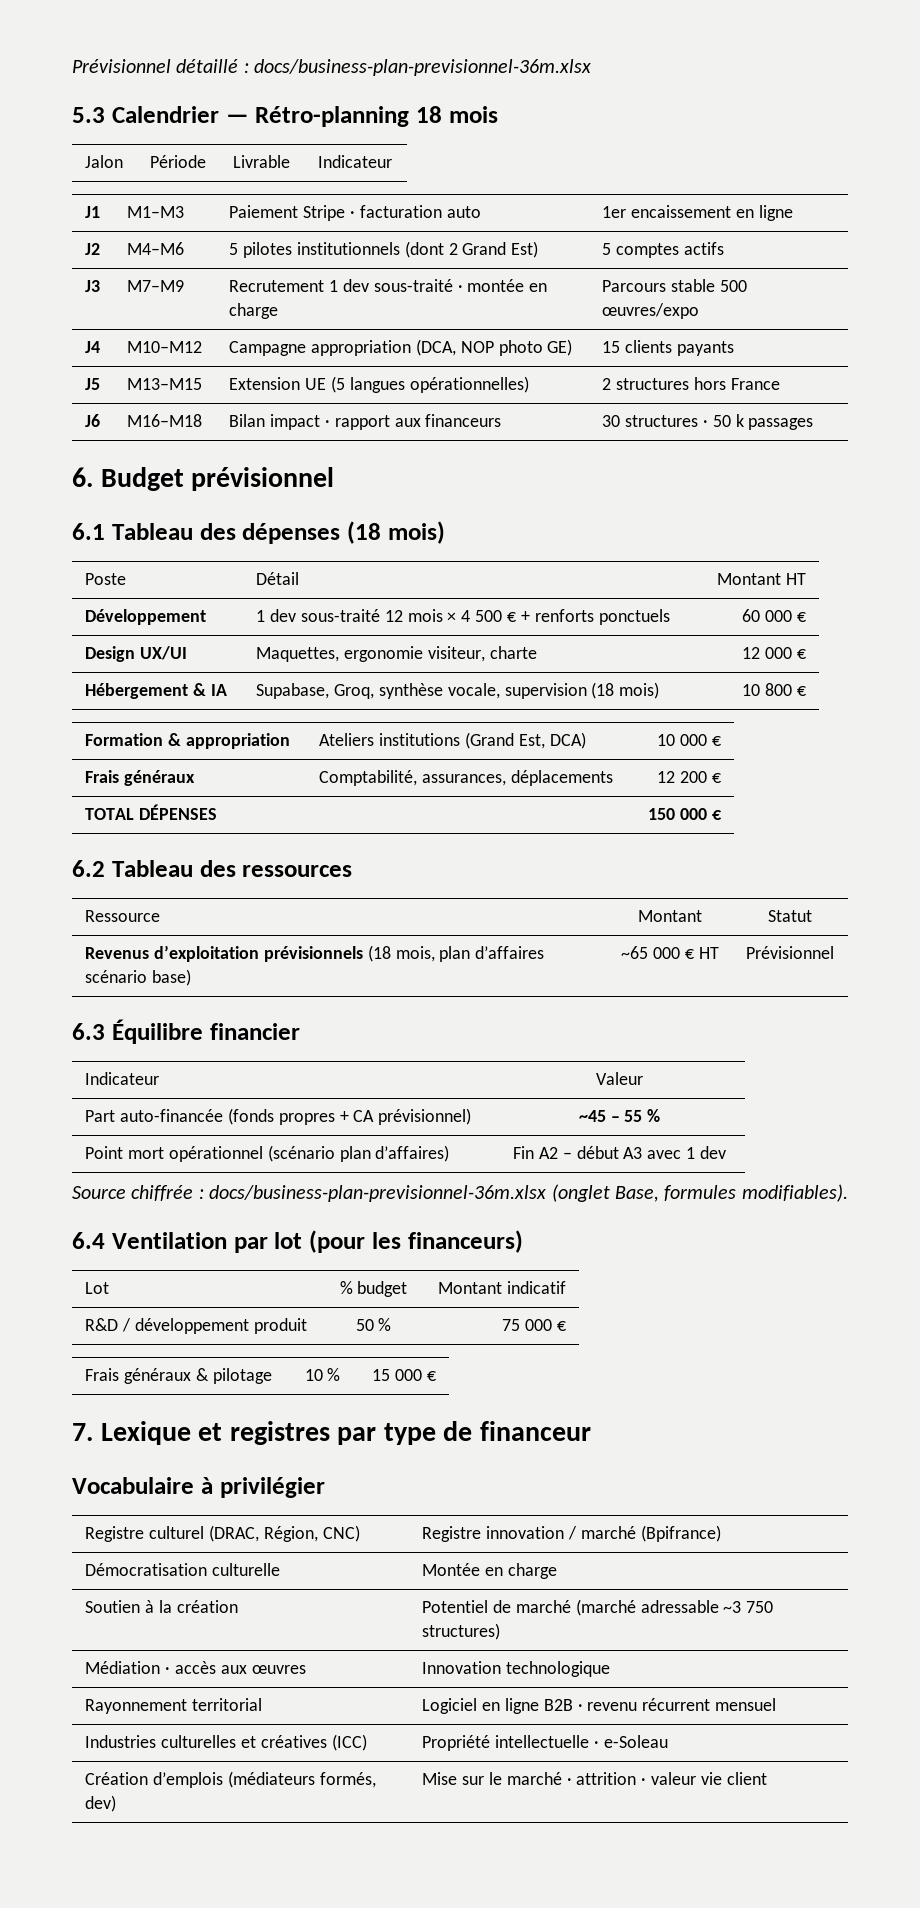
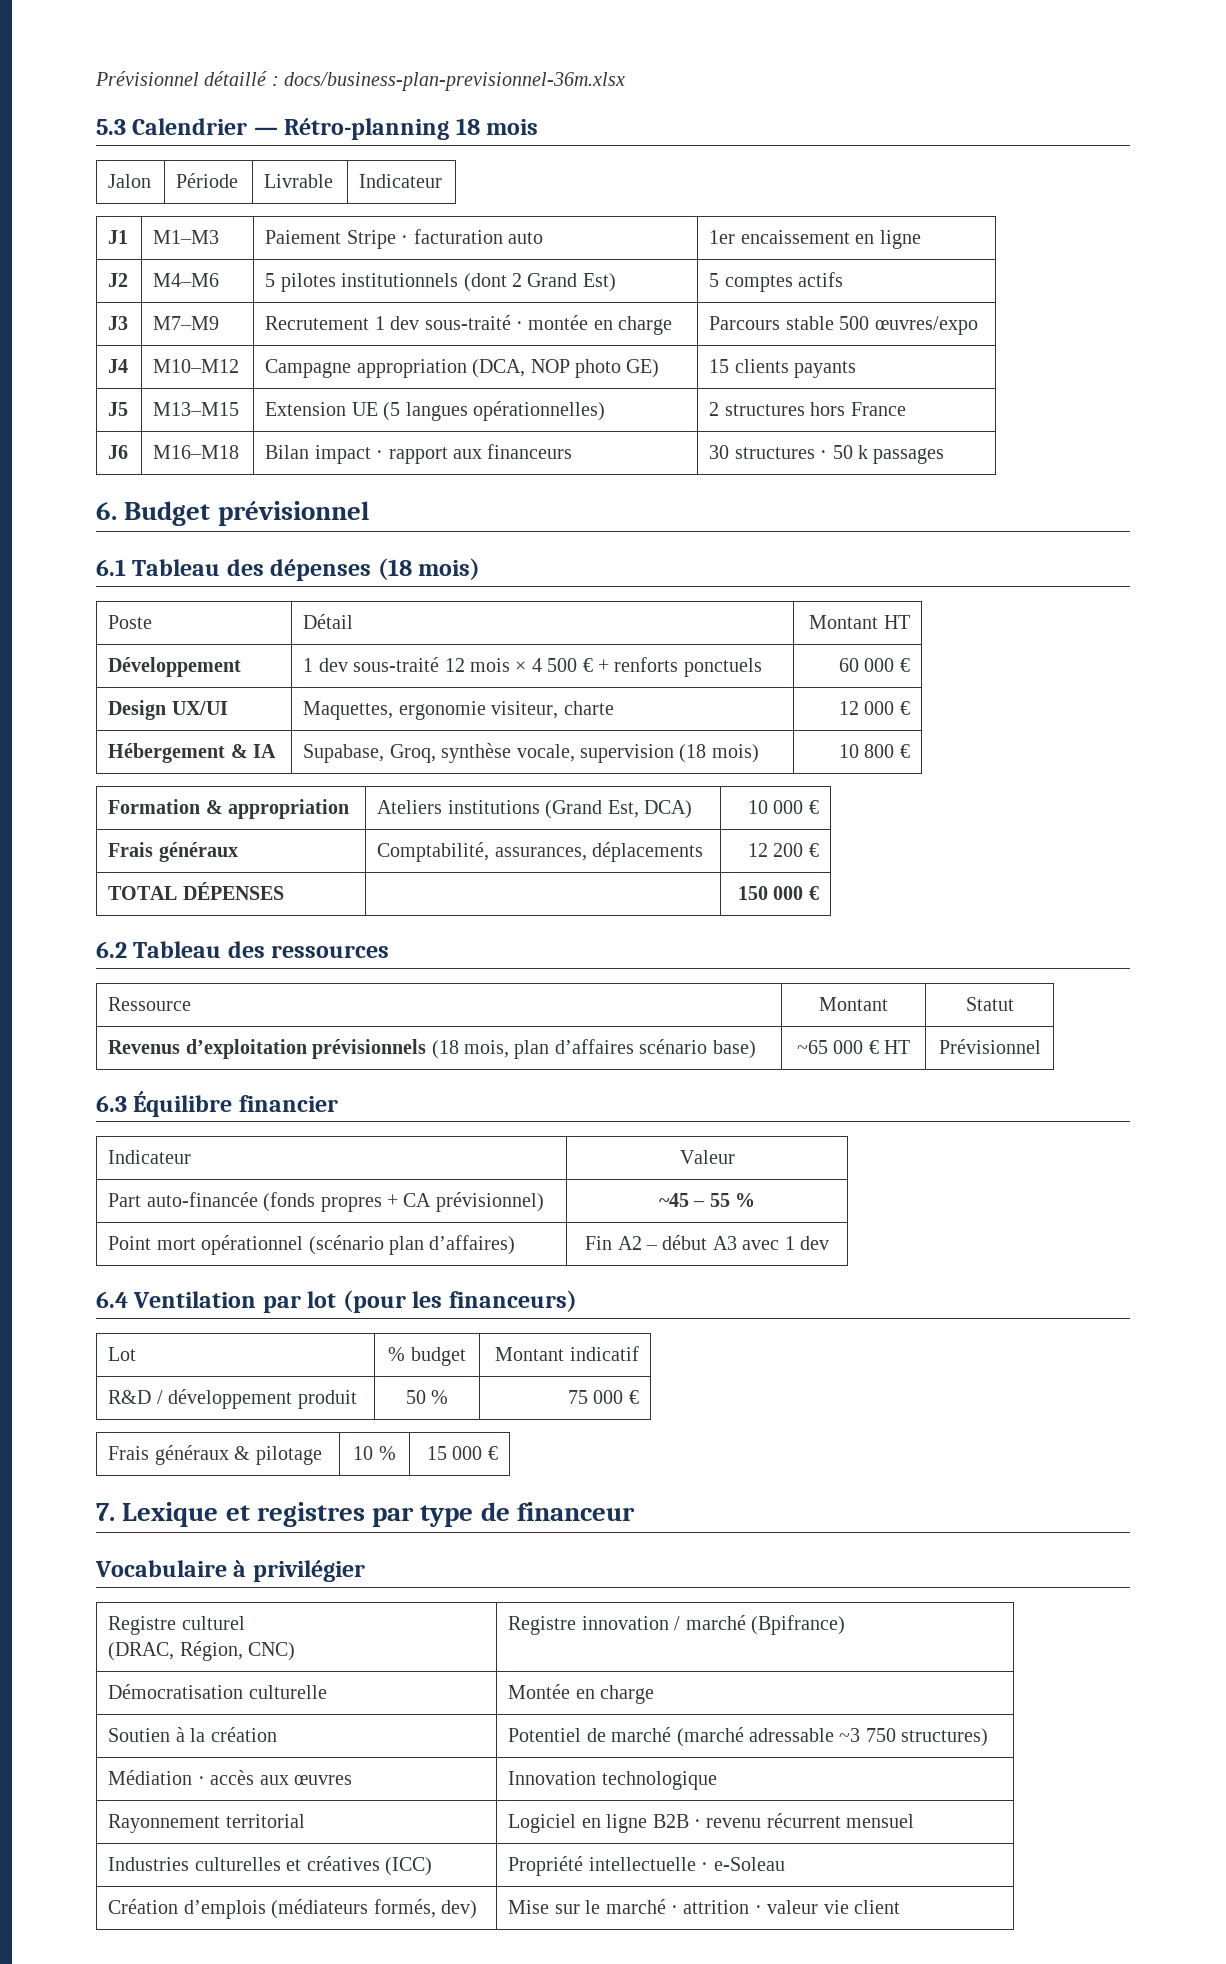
- Source chiffrée : docs/business-plan-previsionnel-36m.xlsx (onglet Base, formules modifiables).
- Registre culturel (DRAC, Région, CNC) | Registre innovation / marché (Bpifrance)
+ Registre culturel
+ (DRAC, Région, CNC) | Registre innovation / marché (Bpifrance)

